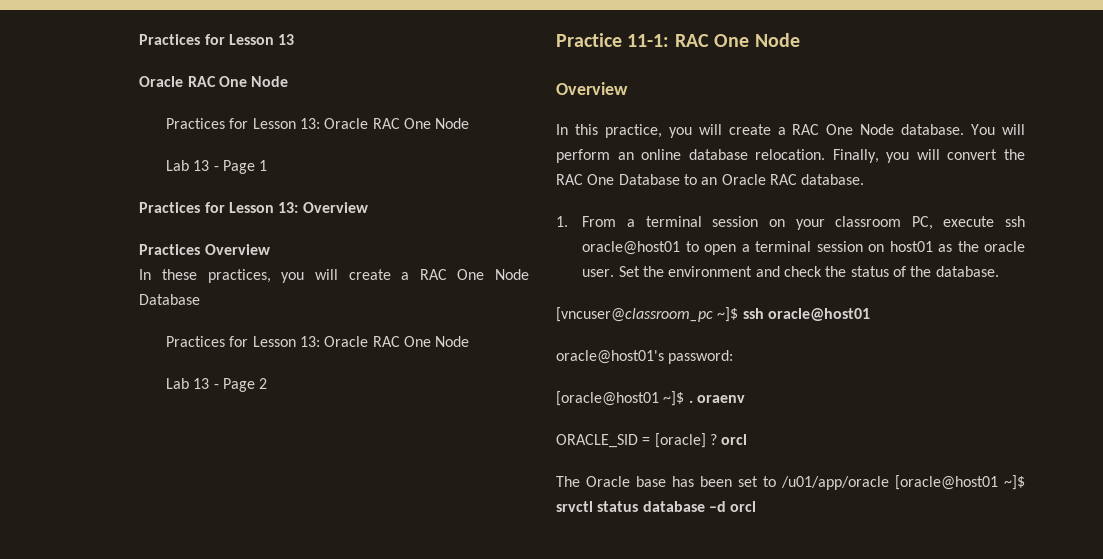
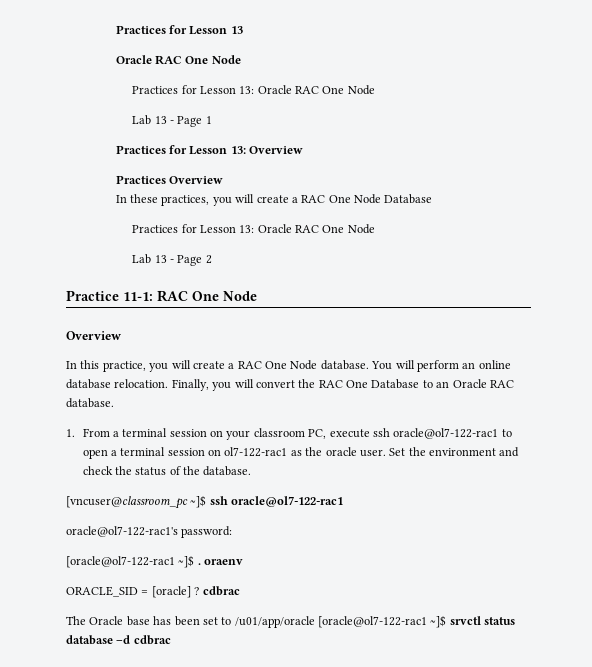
- 1. From a terminal session on your classroom PC, execute ssh oracle@host01 to open a terminal session on host01 as the oracle user.
+ 1. From a terminal session on your classroom PC, execute ssh oracle@ol7-122-rac1 to open a terminal session on ol7-122-rac1 as the oracle user.
- [vncuser@classroom_pc ~]$ ssh oracle@host01
- oracle@host01's password:
+ [vncuser@classroom_pc ~]$ ssh oracle@ol7-122-rac1
+ oracle@ol7-122-rac1's password:
- [oracle@host01 ~]$ . oraenv
+ [oracle@ol7-122-rac1 ~]$ . oraenv
- ORACLE_SID = [oracle] ? orcl
+ ORACLE_SID = [oracle] ? cdbrac
- The Oracle base has been set to /u01/app/oracle [oracle@host01 ~]$ srvctl status database –d orcl
+ The Oracle base has been set to /u01/app/oracle [oracle@ol7-122-rac1 ~]$ srvctl status database –d cdbrac

